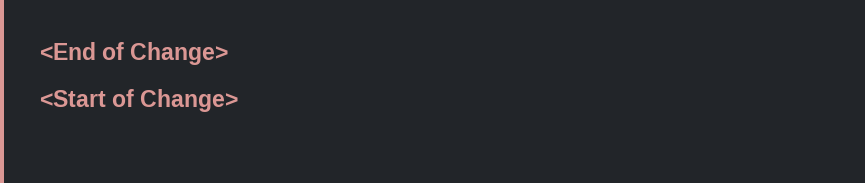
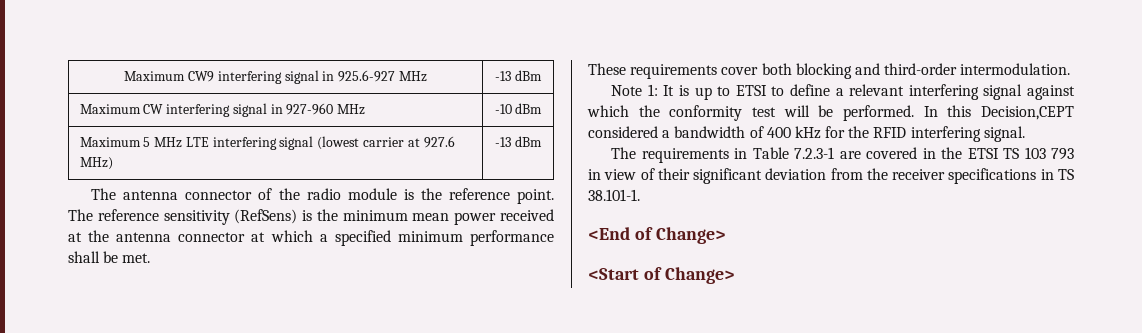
+ Maximum CW9 interfering signal in 925.6-927 MHz | -13 dBm
+ Maximum CW interfering signal in 927-960 MHz | -10 dBm
+ Maximum 5 MHz LTE interfering signal (lowest carrier at 927.6 MHz) | -13 dBm
+ The antenna connector of the radio module is the reference point. The reference sensitivity (RefSens) is the minimum mean power received at the antenna connector at which a specified minimum performance shall be met.
+ These requirements cover both blocking and third-order intermodulation.
+ Note 1: It is up to ETSI to define a relevant interfering signal against which the conformity test will be performed. In this Decision,CEPT considered a bandwidth of 400 kHz for the RFID interfering signal.
+ The requirements in Table 7.2.3-1 are covered in the ETSI TS 103 793 in view of their significant deviation from the receiver specifications in TS 38.101-1.

